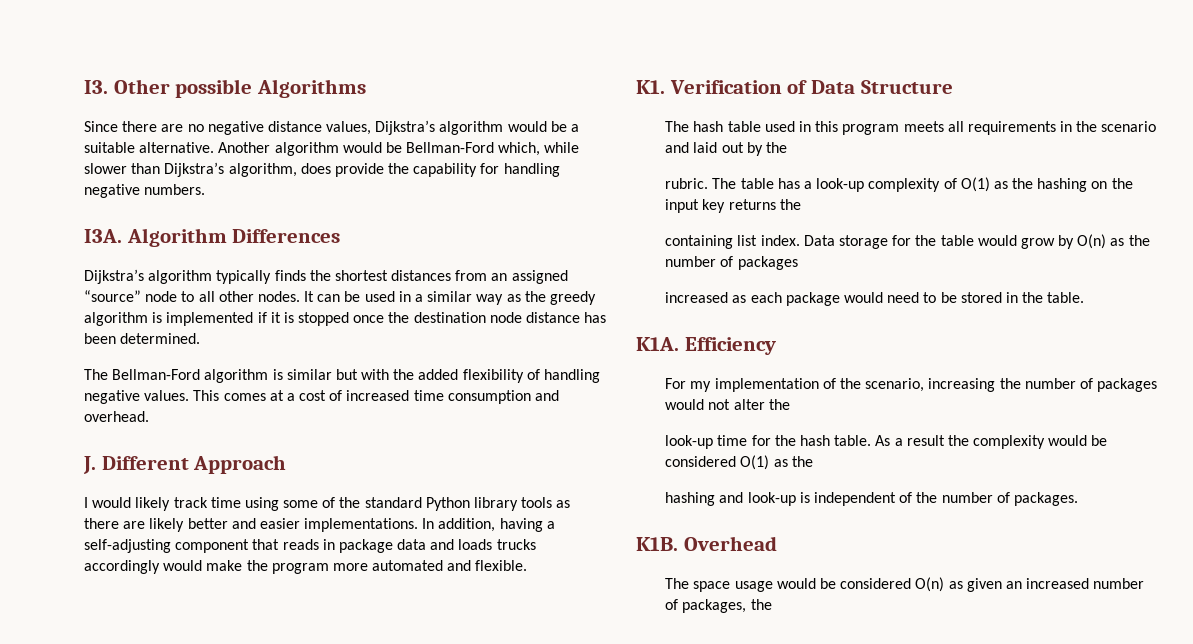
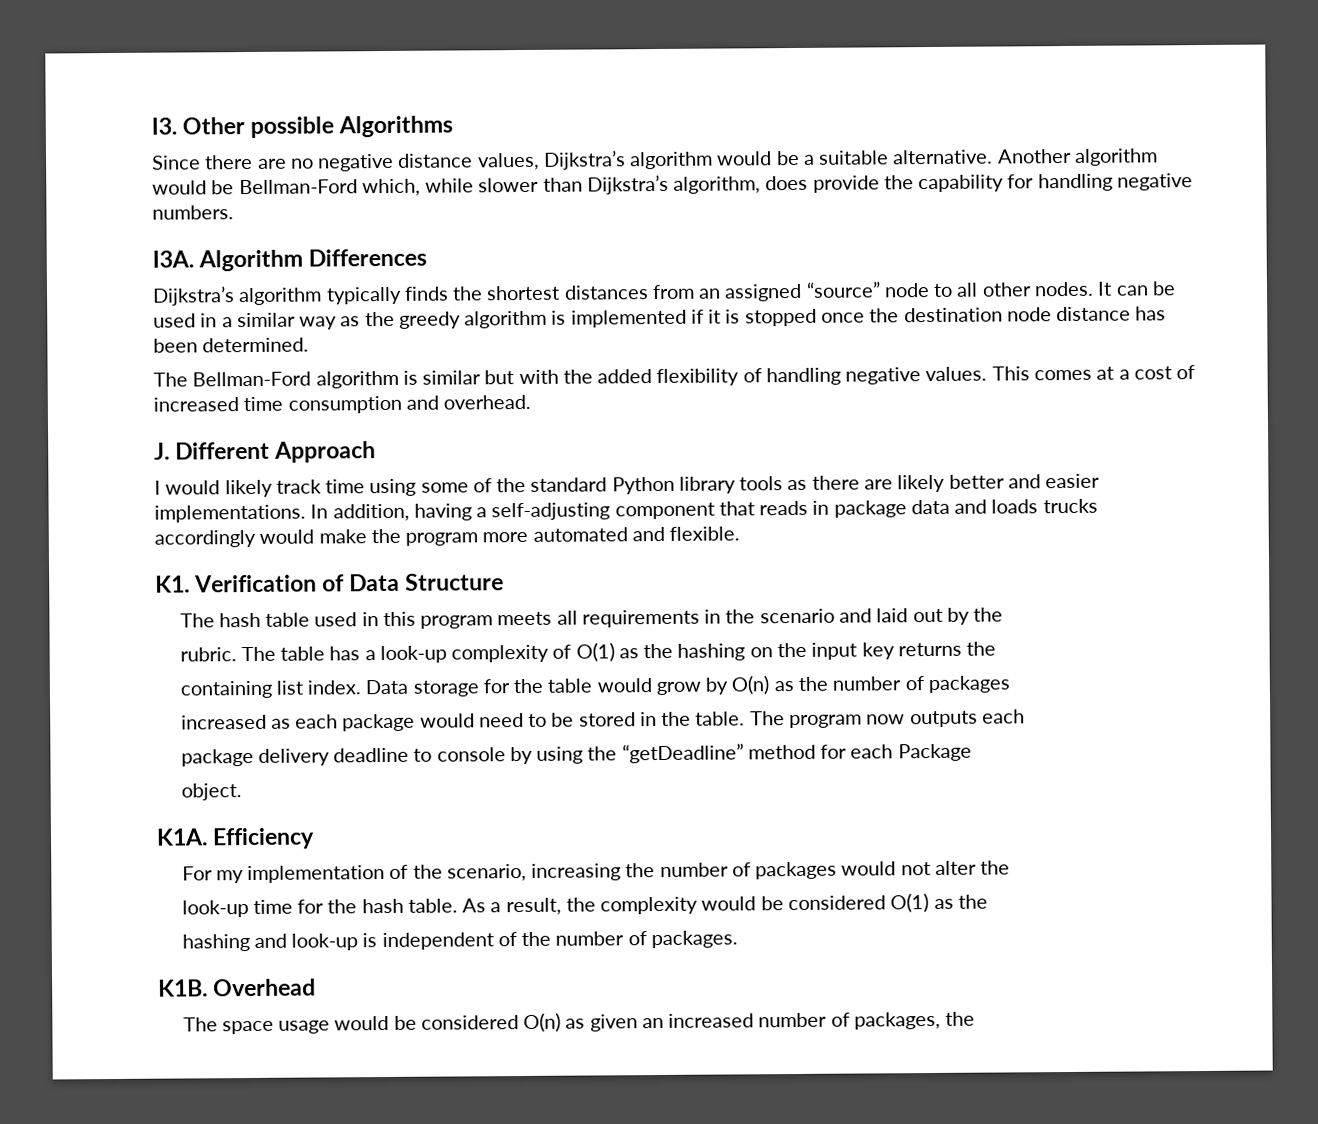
+ The program now outputs each
+ package delivery deadline to console by using the “getDeadline” method for each Package
+ object.
- As a result the complexity would be considered O(1) as the
+ As a result, the complexity would be considered O(1) as the

